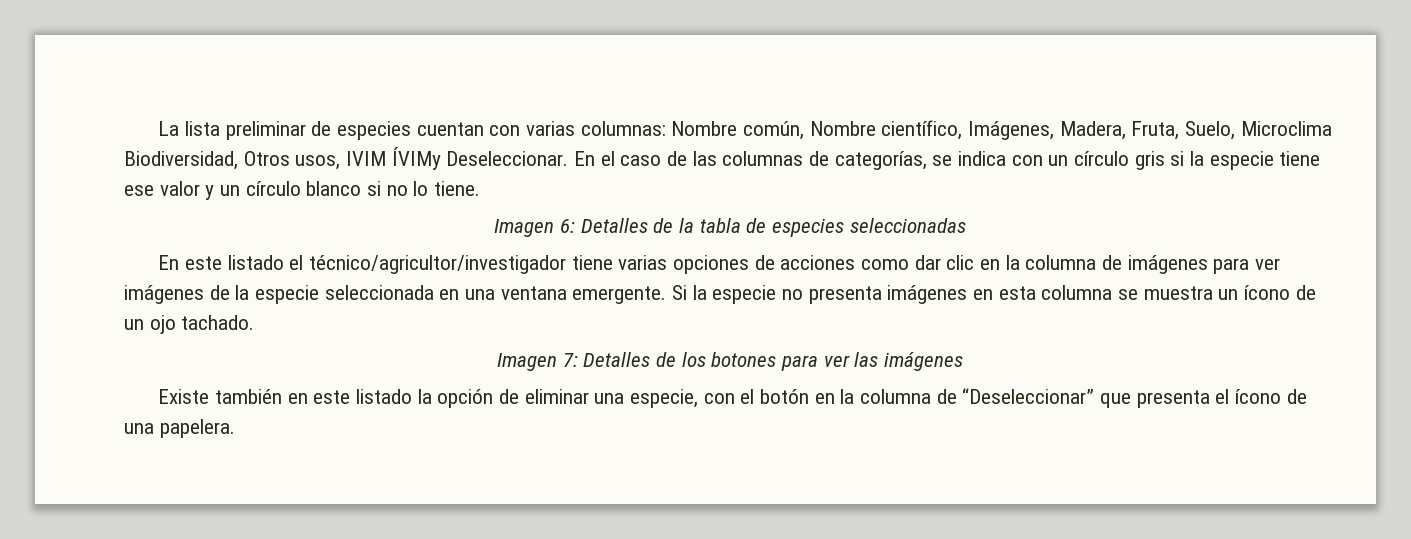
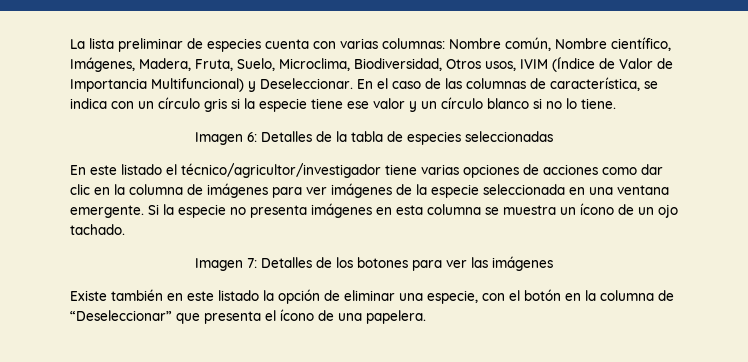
- La lista preliminar de especies cuentan con varias columnas: Nombre común, Nombre científico, Imágenes, Madera, Fruta, Suelo, Microclima Biodiversidad, Otros usos, IVIM ÍVIMy Deseleccionar.
+ La lista preliminar de especies cuenta con varias columnas: Nombre común, Nombre científico, Imágenes, Madera, Fruta, Suelo, Microclima, Biodiversidad, Otros usos, IVIM (Índice de Valor de Importancia Multifuncional) y Deseleccionar.
- En el caso de las columnas de categorías, se indica con un círculo gris si la especie tiene ese valor y un círculo blanco si no lo tiene.
+ En el caso de las columnas de característica, se indica con un círculo gris si la especie tiene ese valor y un círculo blanco si no lo tiene.

